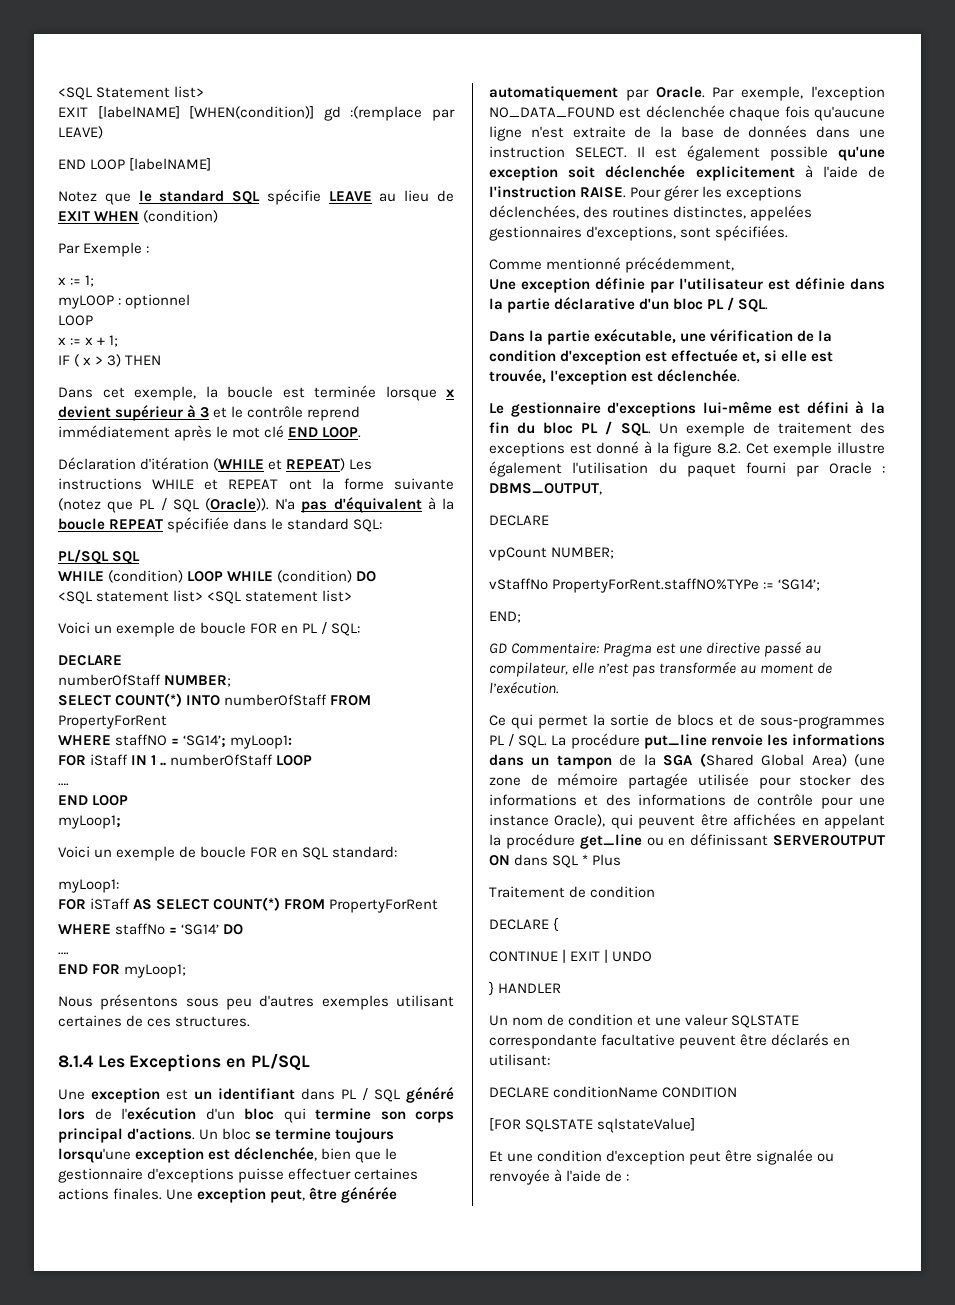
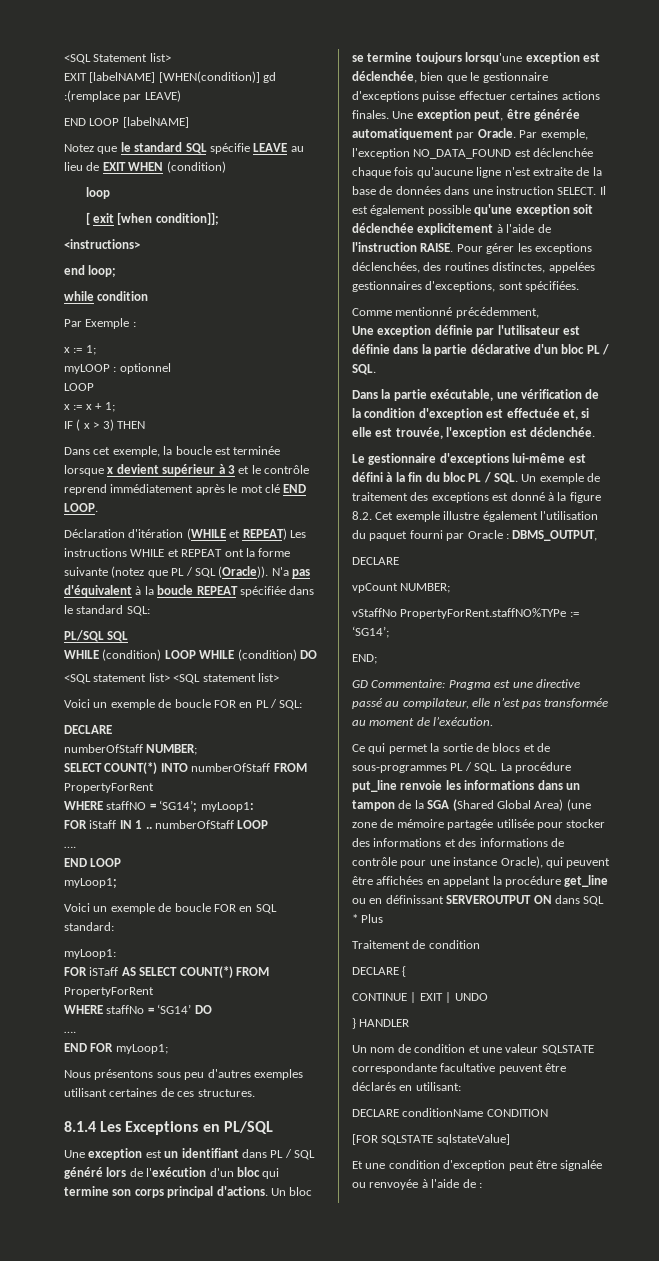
+ loop
+ [ exit [when condition]];
+ <instructions>
+ end loop;
+ while condition

